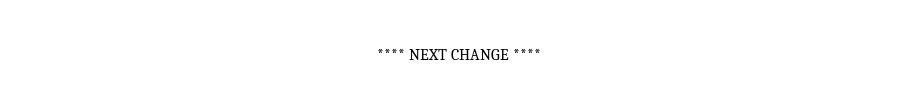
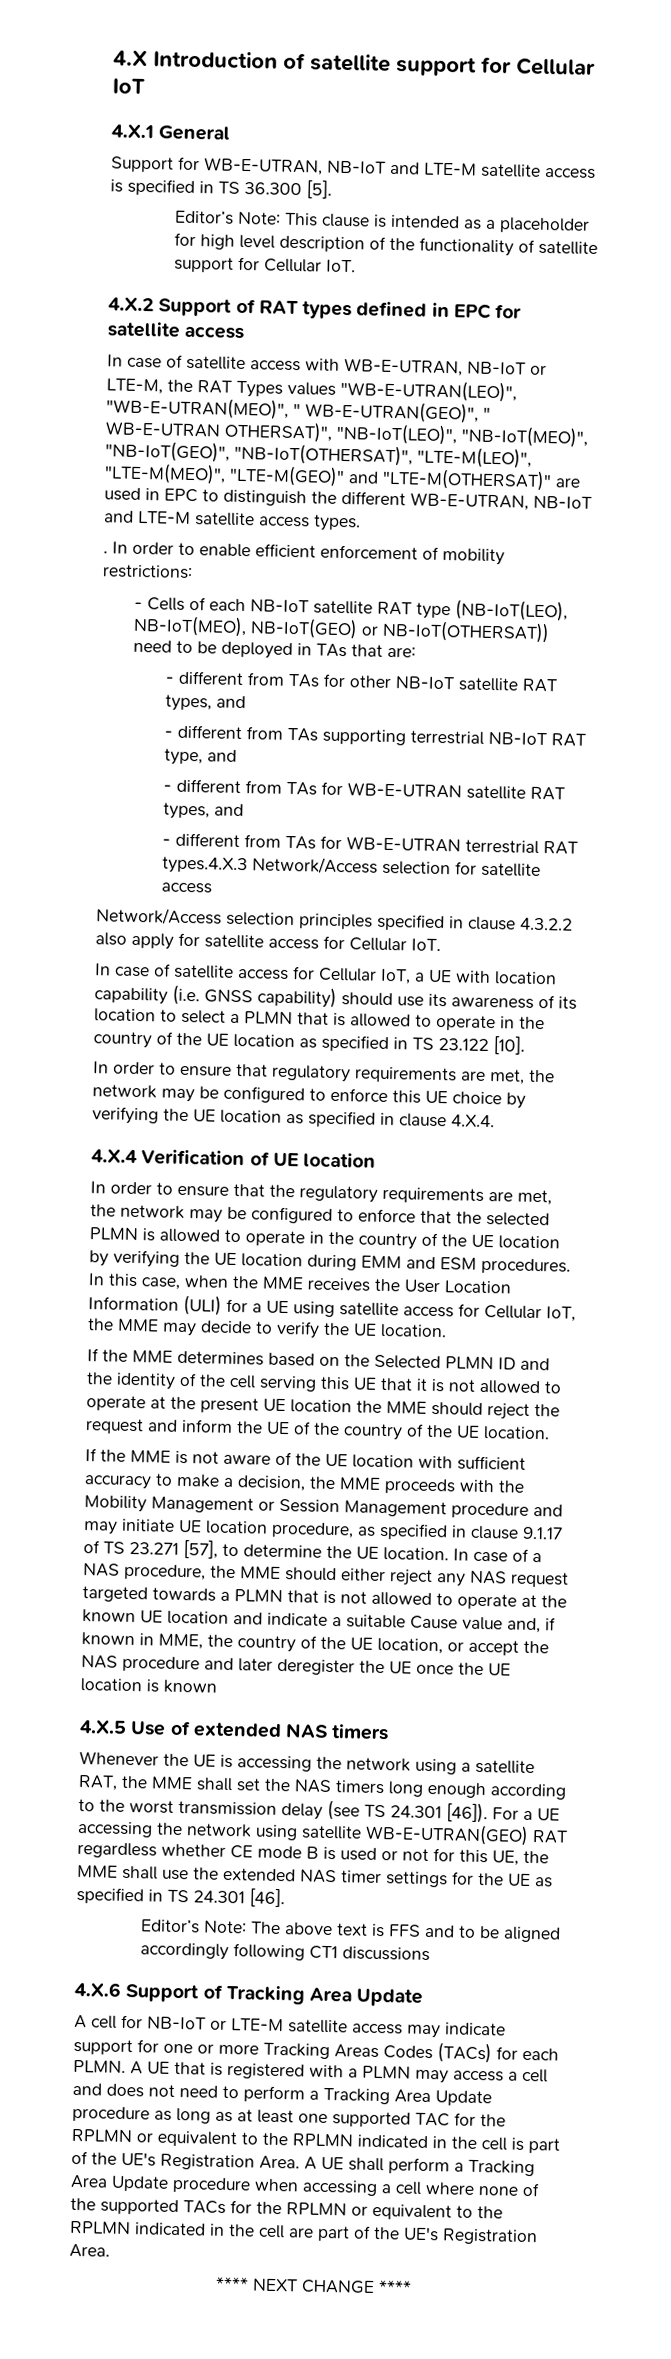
+ 4.X Introduction of satellite support for Cellular IoT
+ 4.X.1 General
+ Support for WB-E-UTRAN, NB-IoT and LTE-M satellite access is specified in TS 36.300 [5].
+ Editor’s Note: This clause is intended as a placeholder for high level description of the functionality of satellite support for Cellular IoT.
+ 4.X.2 Support of RAT types defined in EPC for satellite access
+ In case of satellite access with WB-E-UTRAN, NB-IoT or LTE-M, the RAT Types values "WB-E-UTRAN(LEO)", "WB-E-UTRAN(MEO)", " WB-E-UTRAN(GEO)", " WB-E-UTRAN OTHERSAT)", "NB-IoT(LEO)", "NB-IoT(MEO)", "NB-IoT(GEO)", "NB-IoT(OTHERSAT)", "LTE-M(LEO)", "LTE-M(MEO)", "LTE-M(GEO)" and "LTE-M(OTHERSAT)" are used in EPC to distinguish the different WB-E-UTRAN, NB-IoT and LTE-M satellite access types.
+ . In order to enable efficient enforcement of mobility restrictions:
+ - Cells of each NB-IoT satellite RAT type (NB-IoT(LEO), NB-IoT(MEO), NB-IoT(GEO) or NB-IoT(OTHERSAT)) need to be deployed in TAs that are:
+ - different from TAs for other NB-IoT satellite RAT types, and
+ - different from TAs supporting terrestrial NB-IoT RAT type, and
+ - different from TAs for WB-E-UTRAN satellite RAT types, and
+ - different from TAs for WB-E-UTRAN terrestrial RAT types.4.X.3 Network/Access selection for satellite access
+ Network/Access selection principles specified in clause 4.3.2.2 also apply for satellite access for Cellular IoT.
+ In case of satellite access for Cellular IoT, a UE with location capability (i.e. GNSS capability) should use its awareness of its location to select a PLMN that is allowed to operate in the country of the UE location as specified in TS 23.122 [10].
+ In order to ensure that regulatory requirements are met, the network may be configured to enforce this UE choice by verifying the UE location as specified in clause 4.X.4.
+ 4.X.4 Verification of UE location
+ In order to ensure that the regulatory requirements are met, the network may be configured to enforce that the selected PLMN is allowed to operate in the country of the UE location by verifying the UE location during EMM and ESM procedures. In this case, when the MME receives the User Location Information (ULI) for a UE using satellite access for Cellular IoT, the MME may decide to verify the UE location.
+ If the MME determines based on the Selected PLMN ID and the identity of the cell serving this UE that it is not allowed to operate at the present UE location the MME should reject the request and inform the UE of the country of the UE location.
+ If the MME is not aware of the UE location with sufficient accuracy to make a decision, the MME proceeds with the Mobility Management or Session Management procedure and may initiate UE location procedure, as specified in clause 9.1.17 of TS 23.271 [57], to determine the UE location. In case of a NAS procedure, the MME should either reject any NAS request targeted towards a PLMN that is not allowed to operate at the known UE location and indicate a suitable Cause value and, if known in MME, the country of the UE location, or accept the NAS procedure and later deregister the UE once the UE location is known
+ 4.X.5 Use of extended NAS timers
+ Whenever the UE is accessing the network using a satellite RAT, the MME shall set the NAS timers long enough according to the worst transmission delay (see TS 24.301 [46]). For a UE accessing the network using satellite WB-E-UTRAN(GEO) RAT regardless whether CE mode B is used or not for this UE, the MME shall use the extended NAS timer settings for the UE as specified in TS 24.301 [46].
+ Editor’s Note: The above text is FFS and to be aligned accordingly following CT1 discussions
+ 4.X.6 Support of Tracking Area Update
+ A cell for NB-IoT or LTE-M satellite access may indicate support for one or more Tracking Areas Codes (TACs) for each PLMN. A UE that is registered with a PLMN may access a cell and does not need to perform a Tracking Area Update procedure as long as at least one supported TAC for the RPLMN or equivalent to the RPLMN indicated in the cell is part of the UE's Registration Area. A UE shall perform a Tracking Area Update procedure when accessing a cell where none of the supported TACs for the RPLMN or equivalent to the RPLMN indicated in the cell are part of the UE's Registration Area.

